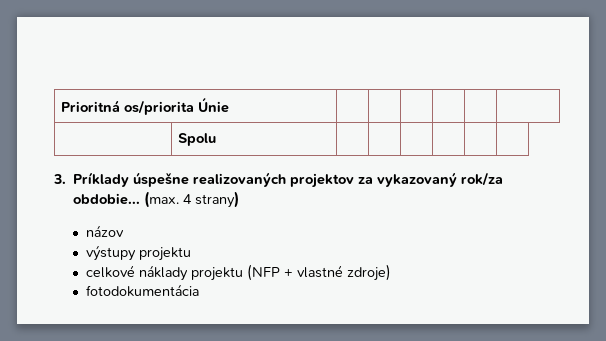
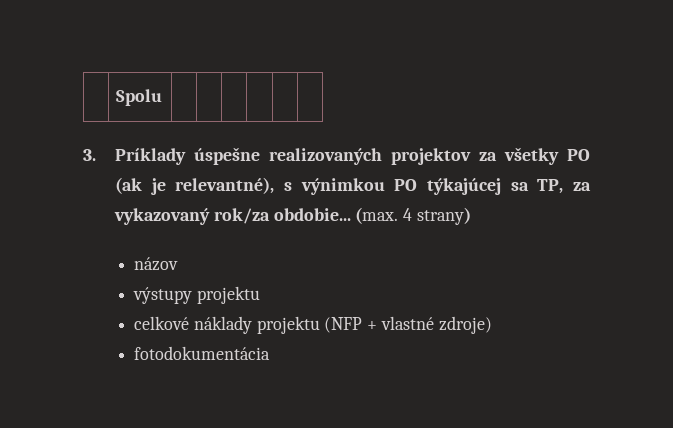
- Prioritná os/priorita Únie | | | | | |
- 3. Príklady úspešne realizovaných projektov za vykazovaný rok/za obdobie...
+ 3. Príklady úspešne realizovaných projektov za všetky PO (ak je relevantné), s výnimkou PO týkajúcej sa TP, za vykazovaný rok/za obdobie...

